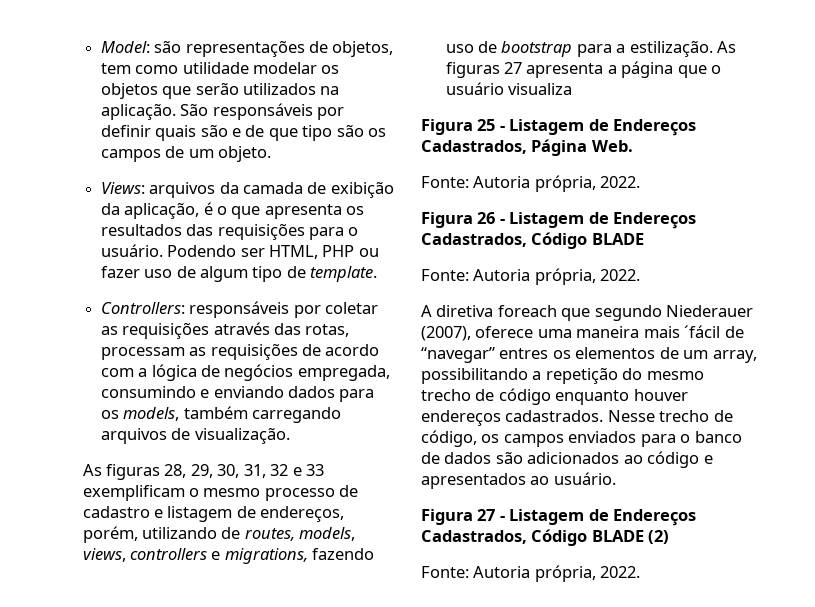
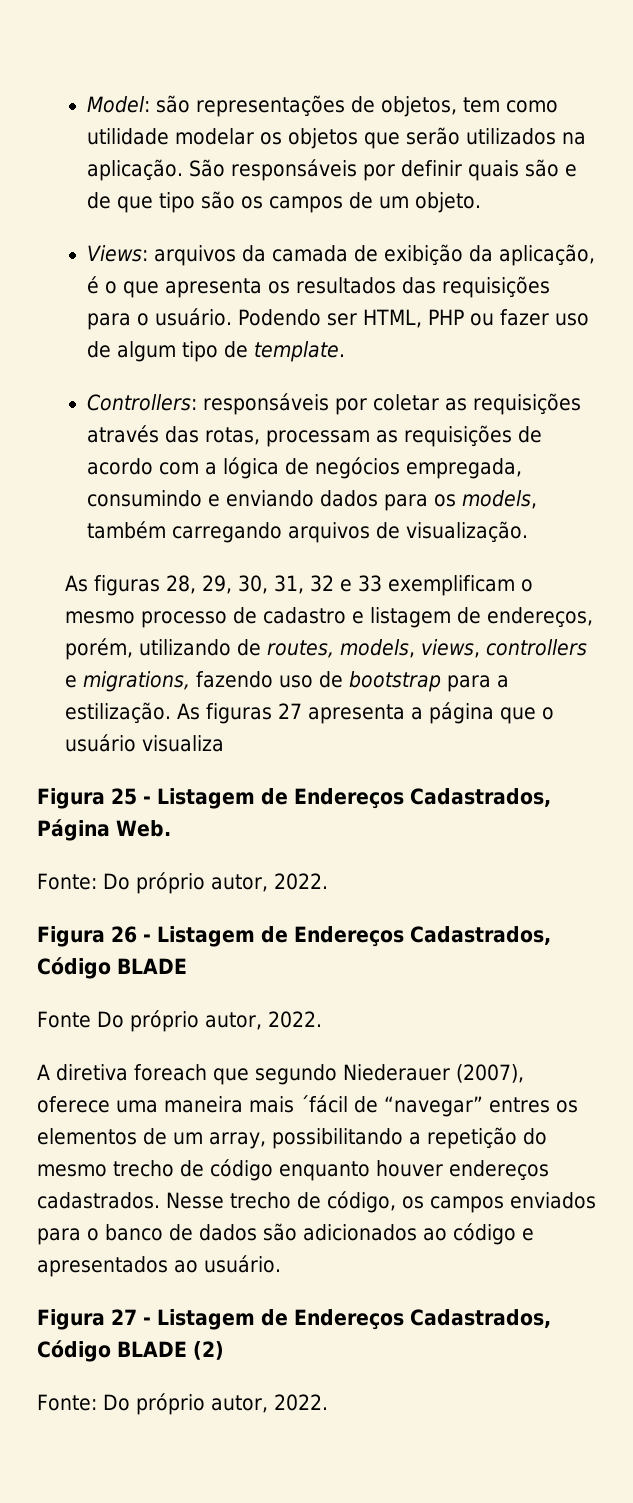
  Figura 25 - Listagem de Endereços Cadastrados, Página Web.
- Fonte: Autoria própria, 2022.
+ Fonte: Do próprio autor, 2022.
  Figura 26 - Listagem de Endereços Cadastrados, Código BLADE
- Fonte: Autoria própria, 2022.
+ Fonte Do próprio autor, 2022.
  Figura 27 - Listagem de Endereços Cadastrados, Código BLADE (2)
- Fonte: Autoria própria, 2022.
+ Fonte: Do próprio autor, 2022.

